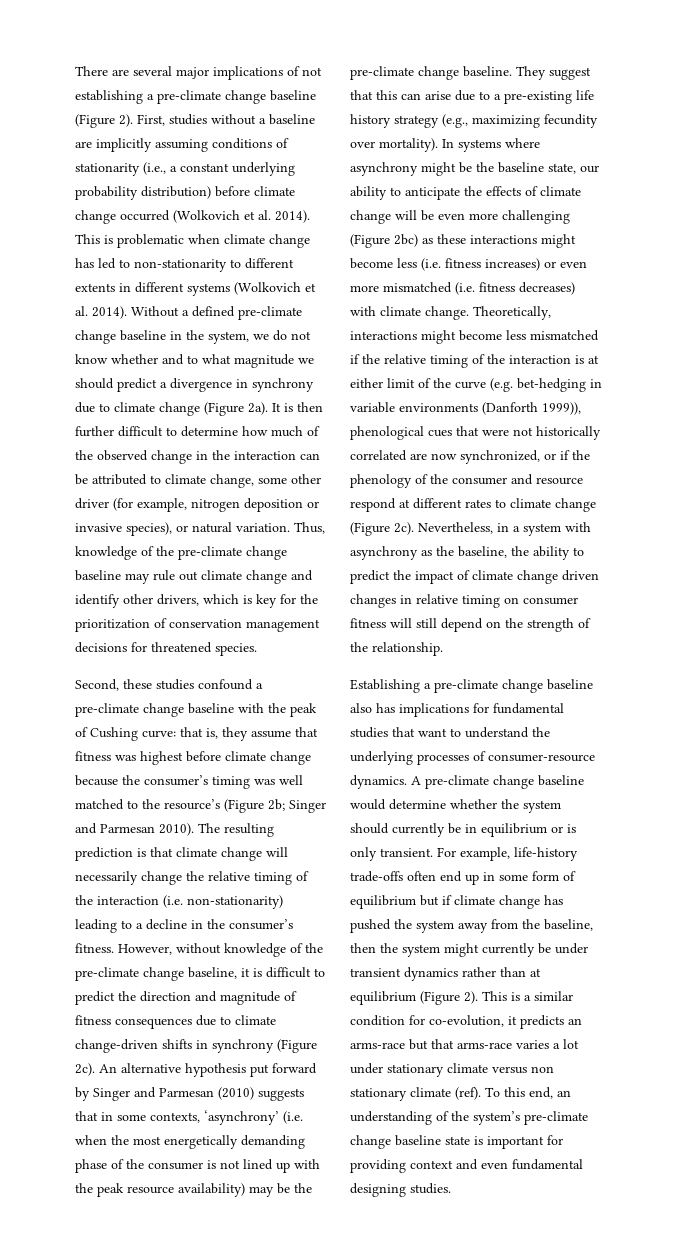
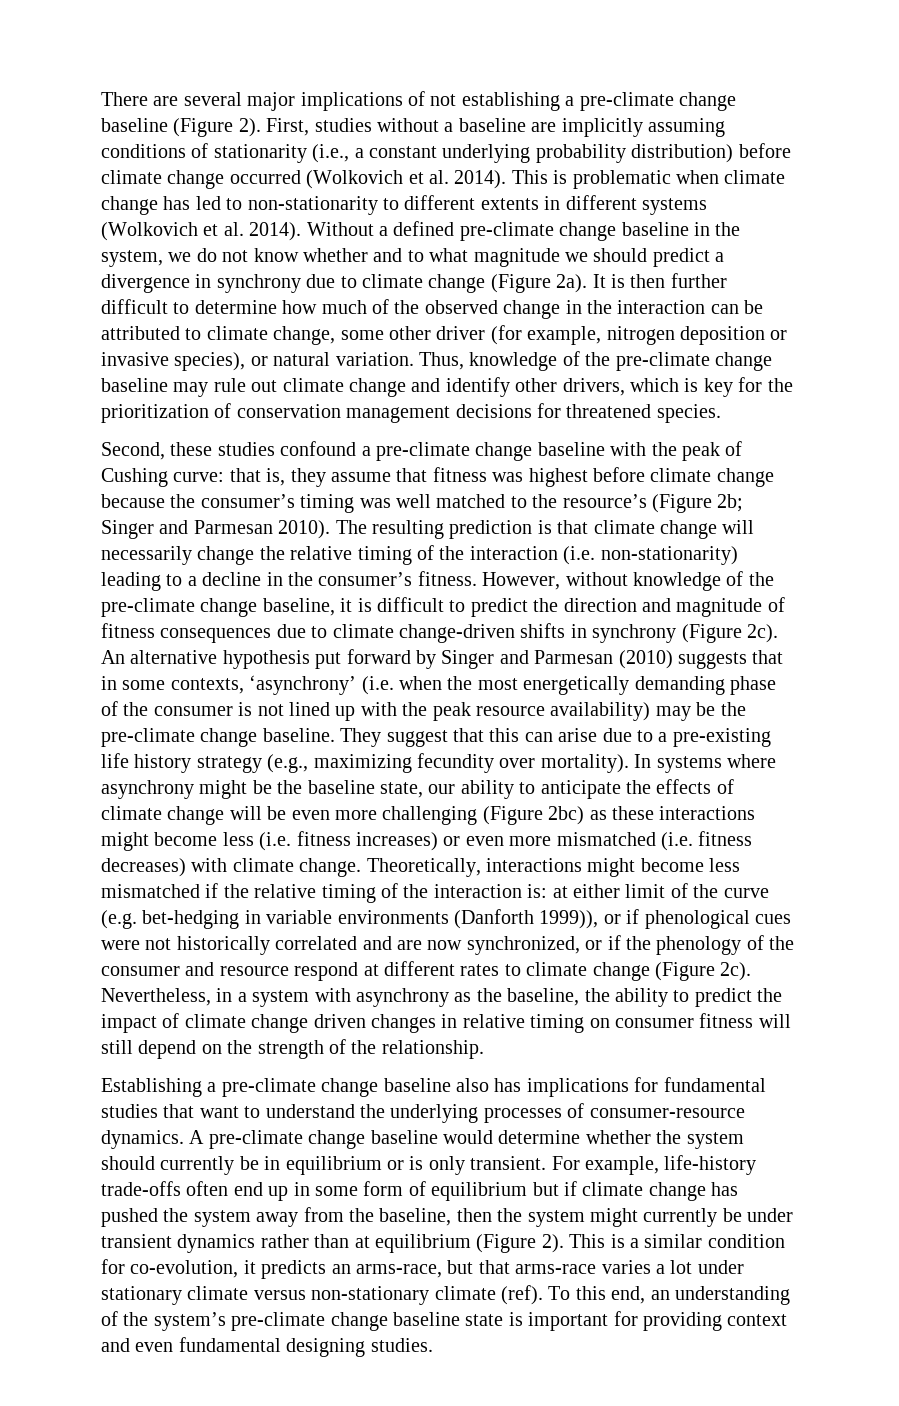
- Theoretically, interactions might become less mismatched if the relative timing of the interaction is at either limit of the curve (e.g. bet-hedging in variable environments (Danforth 1999)), phenological cues that were not historically correlated are now synchronized, or if the phenology of the consumer and resource respond at different rates to climate change (Figure 2c).
+ Theoretically, interactions might become less mismatched if the relative timing of the interaction is: at either limit of the curve (e.g. bet-hedging in variable environments (Danforth 1999)), or if phenological cues were not historically correlated and are now synchronized, or if the phenology of the consumer and resource respond at different rates to climate change (Figure 2c).
- This is a similar condition for co-evolution, it predicts an arms-race but that arms-race varies a lot under stationary climate versus non stationary climate (ref).
+ This is a similar condition for co-evolution, it predicts an arms-race, but that arms-race varies a lot under stationary climate versus non-stationary climate (ref).

